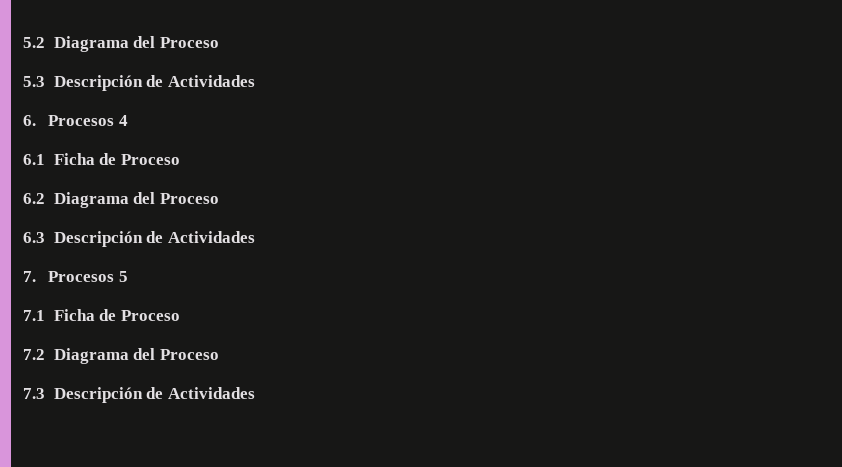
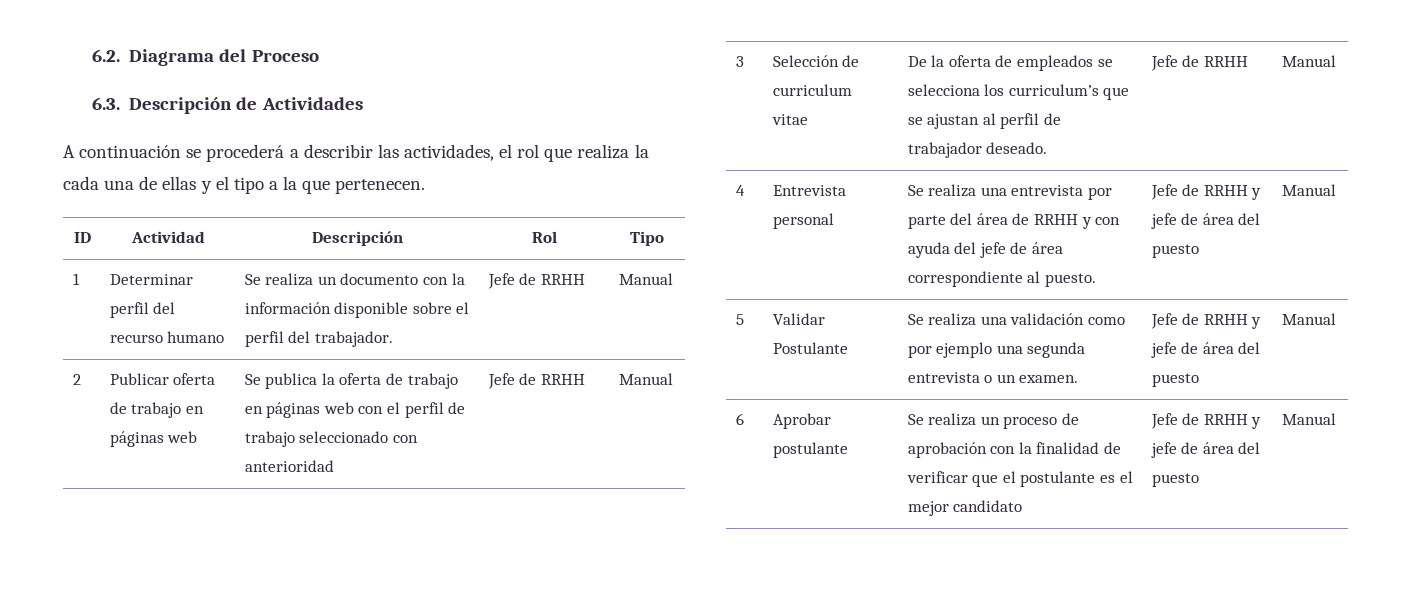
- 5.2 Diagrama del Proceso
- 5.3 Descripción de Actividades
- 6. Procesos 4
- 6.1 Ficha de Proceso
- 6.2 Diagrama del Proceso
- 6.3 Descripción de Actividades
- 7. Procesos 5
- 7.1 Ficha de Proceso
- 7.2 Diagrama del Proceso
- 7.3 Descripción de Actividades
+ 6.2. Diagrama del Proceso
+ 6.3. Descripción de Actividades
+ A continuación se procederá a describir las actividades, el rol que realiza la cada una de ellas y el tipo a la que pertenecen.
+ ID | Actividad | Descripción | Rol | Tipo
+ 1 | Determinar perfil del recurso humano | Se realiza un documento con la información disponible sobre el perfil del trabajador. | Jefe de RRHH | Manual
+ 2 | Publicar oferta de trabajo en páginas web | Se publica la oferta de trabajo en páginas web con el perfil de trabajo seleccionado con anterioridad | Jefe de RRHH | Manual
+ 3 | Selección de curriculum vitae | De la oferta de empleados se selecciona los curriculum’s que se ajustan al perfil de trabajador deseado. | Jefe de RRHH | Manual
+ 4 | Entrevista personal | Se realiza una entrevista por parte del área de RRHH y con ayuda del jefe de área correspondiente al puesto. | Jefe de RRHH y jefe de área del puesto | Manual
+ 5 | Validar Postulante | Se realiza una validación como por ejemplo una segunda entrevista o un examen. | Jefe de RRHH y jefe de área del puesto | Manual
+ 6 | Aprobar postulante | Se realiza un proceso de aprobación con la finalidad de verificar que el postulante es el mejor candidato | Jefe de RRHH y jefe de área del puesto | Manual

